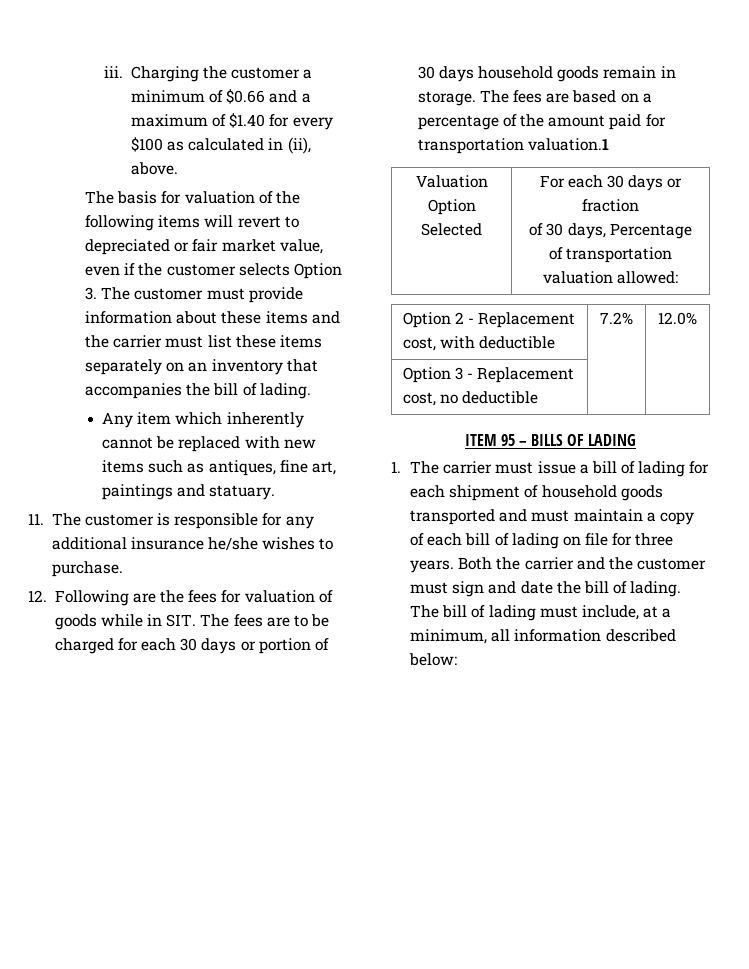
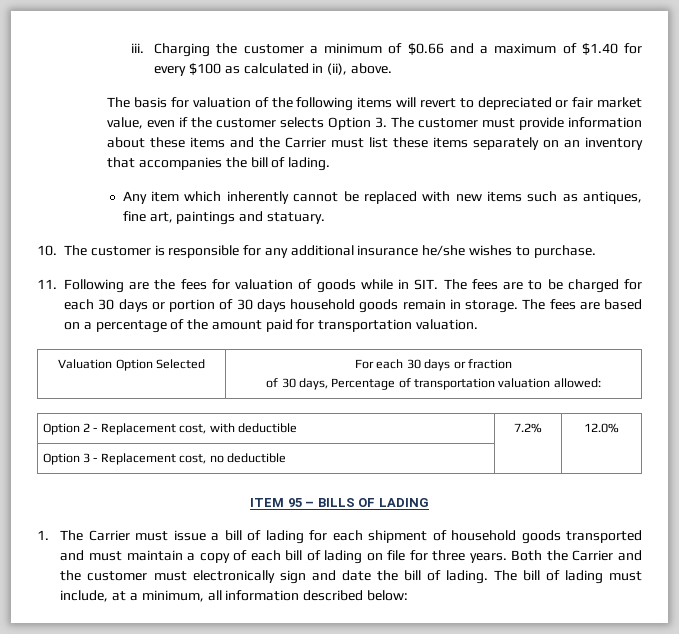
- The basis for valuation of the following items will revert to depreciated or fair market value, even if the customer selects Option 3. The customer must provide information about these items and the carrier must list these items separately on an inventory that accompanies the bill of lading.
+ The basis for valuation of the following items will revert to depreciated or fair market value, even if the customer selects Option 3. The customer must provide information about these items and the Carrier must list these items separately on an inventory that accompanies the bill of lading.
- 11. The customer is responsible for any additional insurance he/she wishes to purchase.
+ 10. The customer is responsible for any additional insurance he/she wishes to purchase.
- 12. Following are the fees for valuation of goods while in SIT. The fees are to be charged for each 30 days or portion of 30 days household goods remain in storage.
+ 11. Following are the fees for valuation of goods while in SIT. The fees are to be charged for each 30 days or portion of 30 days household goods remain in storage.
- The fees are based on a percentage of the amount paid for transportation valuation.1
+ The fees are based on a percentage of the amount paid for transportation valuation.
- 1. The carrier must issue a bill of lading for each shipment of household goods transported and must maintain a copy of each bill of lading on file for three years.
+ 1. The Carrier must issue a bill of lading for each shipment of household goods transported and must maintain a copy of each bill of lading on file for three years.
- Both the carrier and the customer must sign and date the bill of lading.
+ Both the Carrier and the customer must electronically sign and date the bill of lading.

